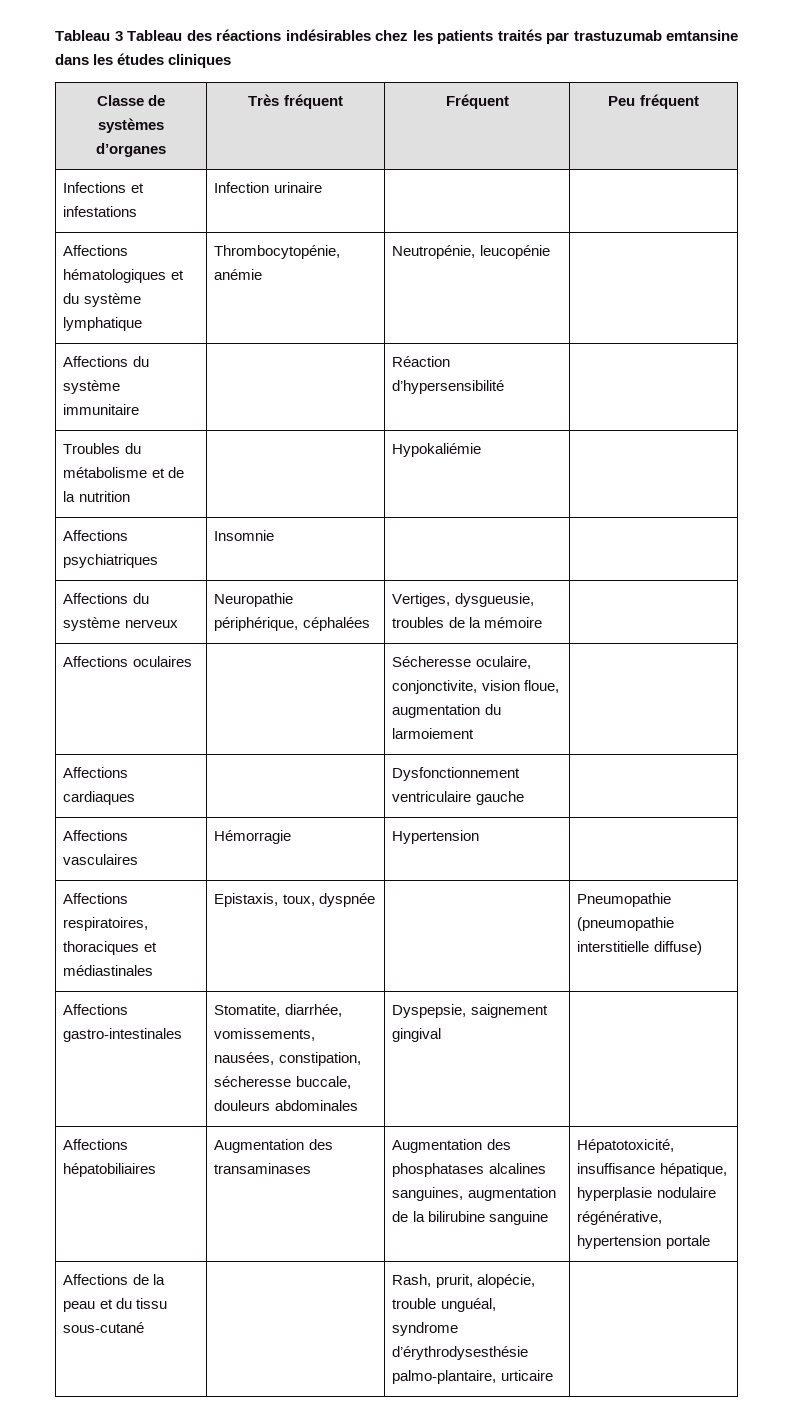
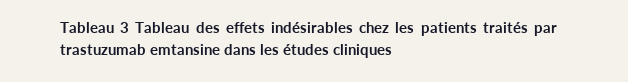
- Tableau 3 Tableau des réactions indésirables chez les patients traités par trastuzumab emtansine dans les études cliniques
+ Tableau 3 Tableau des effets indésirables chez les patients traités par trastuzumab emtansine dans les études cliniques
- Classe de systèmes d’organes | Très fréquent | Fréquent | Peu fréquent
- Infections et infestations | Infection urinaire | |
- Affections hématologiques et du système lymphatique | Thrombocytopénie, anémie | Neutropénie, leucopénie |
- Affections du système immunitaire | | Réaction d’hypersensibilité |
- Troubles du métabolisme et de la nutrition | | Hypokaliémie |
- Affections psychiatriques | Insomnie | |
- Affections du système nerveux | Neuropathie périphérique, céphalées | Vertiges, dysgueusie, troubles de la mémoire |
- Affections oculaires | | Sécheresse oculaire, conjonctivite, vision floue, augmentation du larmoiement |
- Affections cardiaques | | Dysfonctionnement ventriculaire gauche |
- Affections vasculaires | Hémorragie | Hypertension |
- Affections respiratoires, thoraciques et médiastinales | Epistaxis, toux, dyspnée | | Pneumopathie (pneumopathie interstitielle diffuse)
- Affections gastro-intestinales | Stomatite, diarrhée, vomissements, nausées, constipation, sécheresse buccale, douleurs abdominales | Dyspepsie, saignement gingival |
- Affections hépatobiliaires | Augmentation des transaminases | Augmentation des phosphatases alcalines sanguines, augmentation de la bilirubine sanguine | Hépatotoxicité, insuffisance hépatique, hyperplasie nodulaire régénérative, hypertension portale
- Affections de la peau et du tissu sous-cutané | | Rash, prurit, alopécie, trouble unguéal, syndrome d’érythrodysesthésie palmo-plantaire, urticaire |

